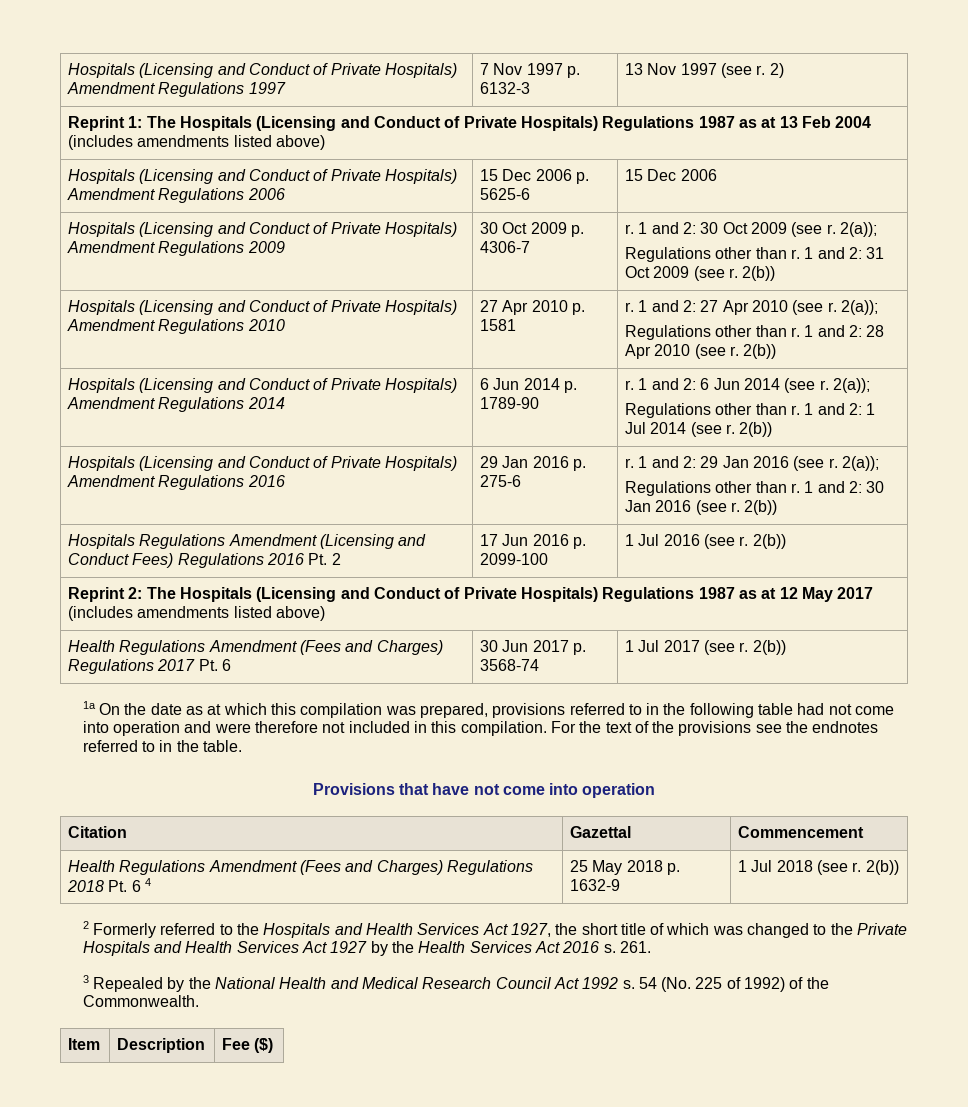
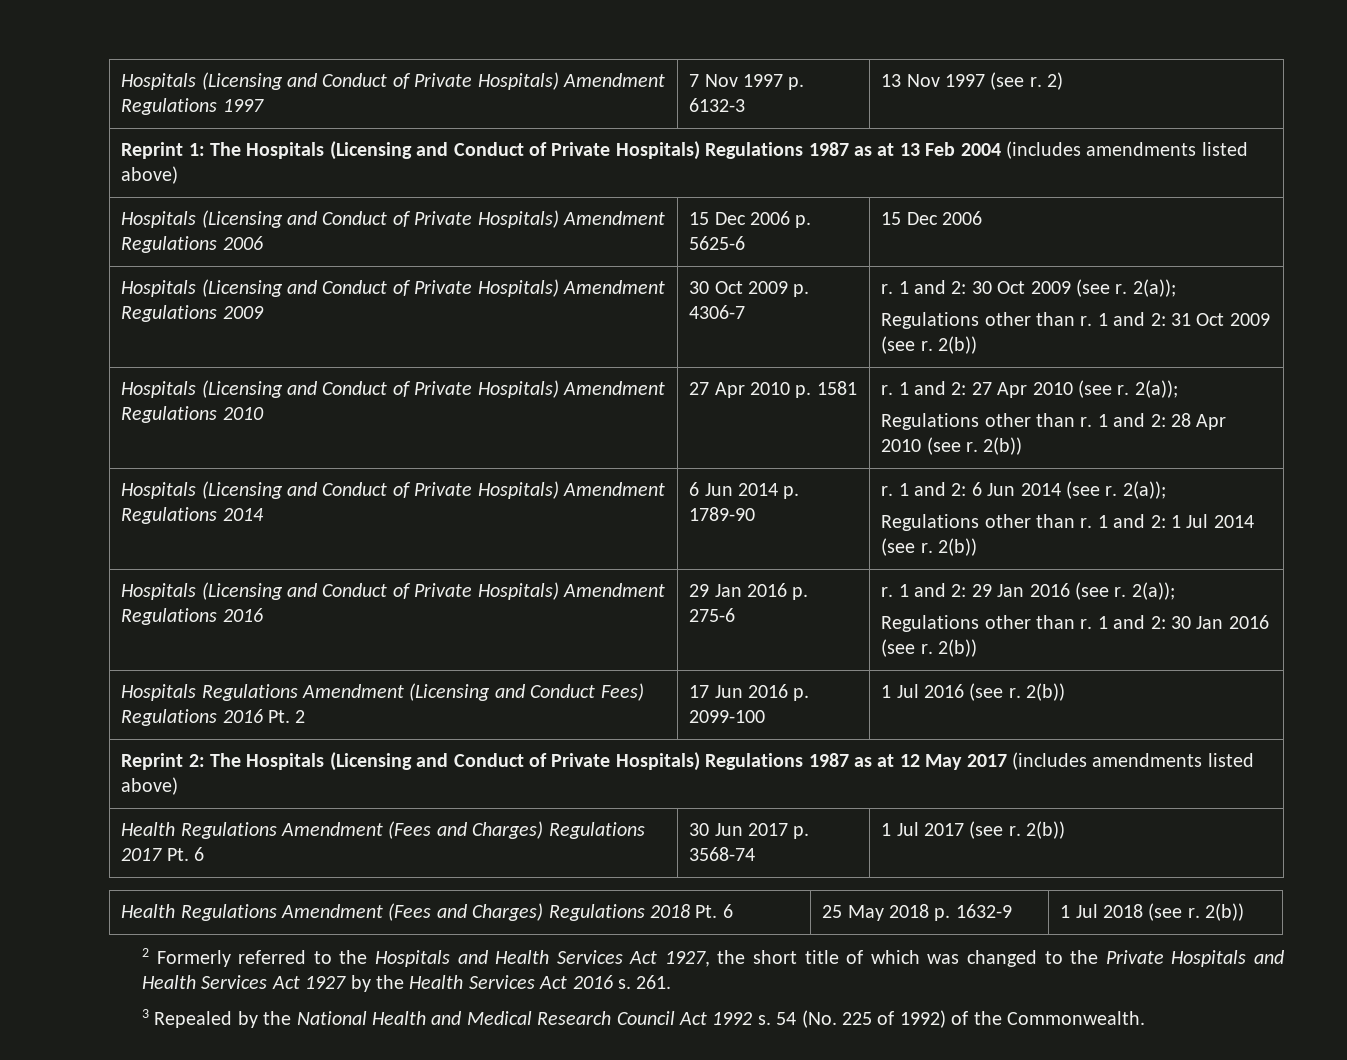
- 1a On the date as at which this compilation was prepared, provisions referred to in the following table had not come into operation and were therefore not included in this compilation. For the text of the provisions see the endnotes referred to in the table.
- Provisions that have not come into operation
- Citation | Gazettal | Commencement
- Health Regulations Amendment (Fees and Charges) Regulations 2018 Pt. 6 4 | 25 May 2018 p. 1632-9 | 1 Jul 2018 (see r. 2(b))
+ Health Regulations Amendment (Fees and Charges) Regulations 2018 Pt. 6 | 25 May 2018 p. 1632-9 | 1 Jul 2018 (see r. 2(b))
- Item | Description | Fee ($)

